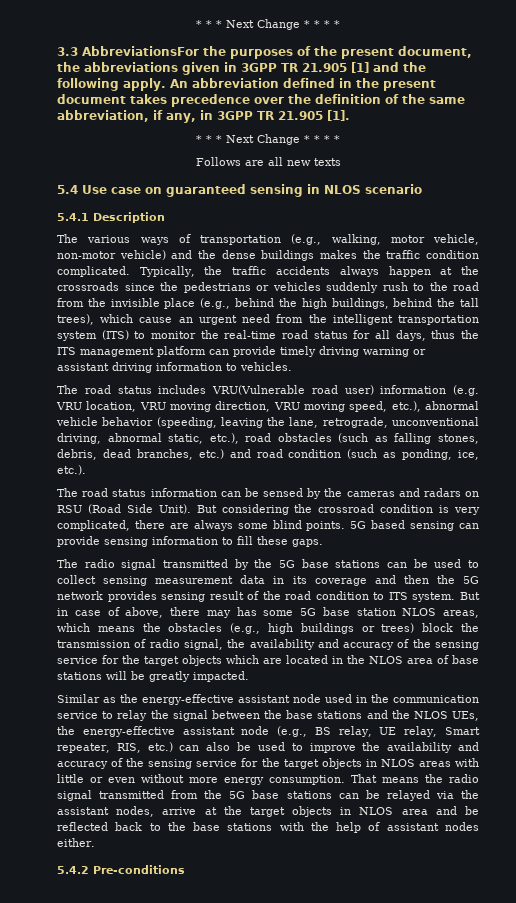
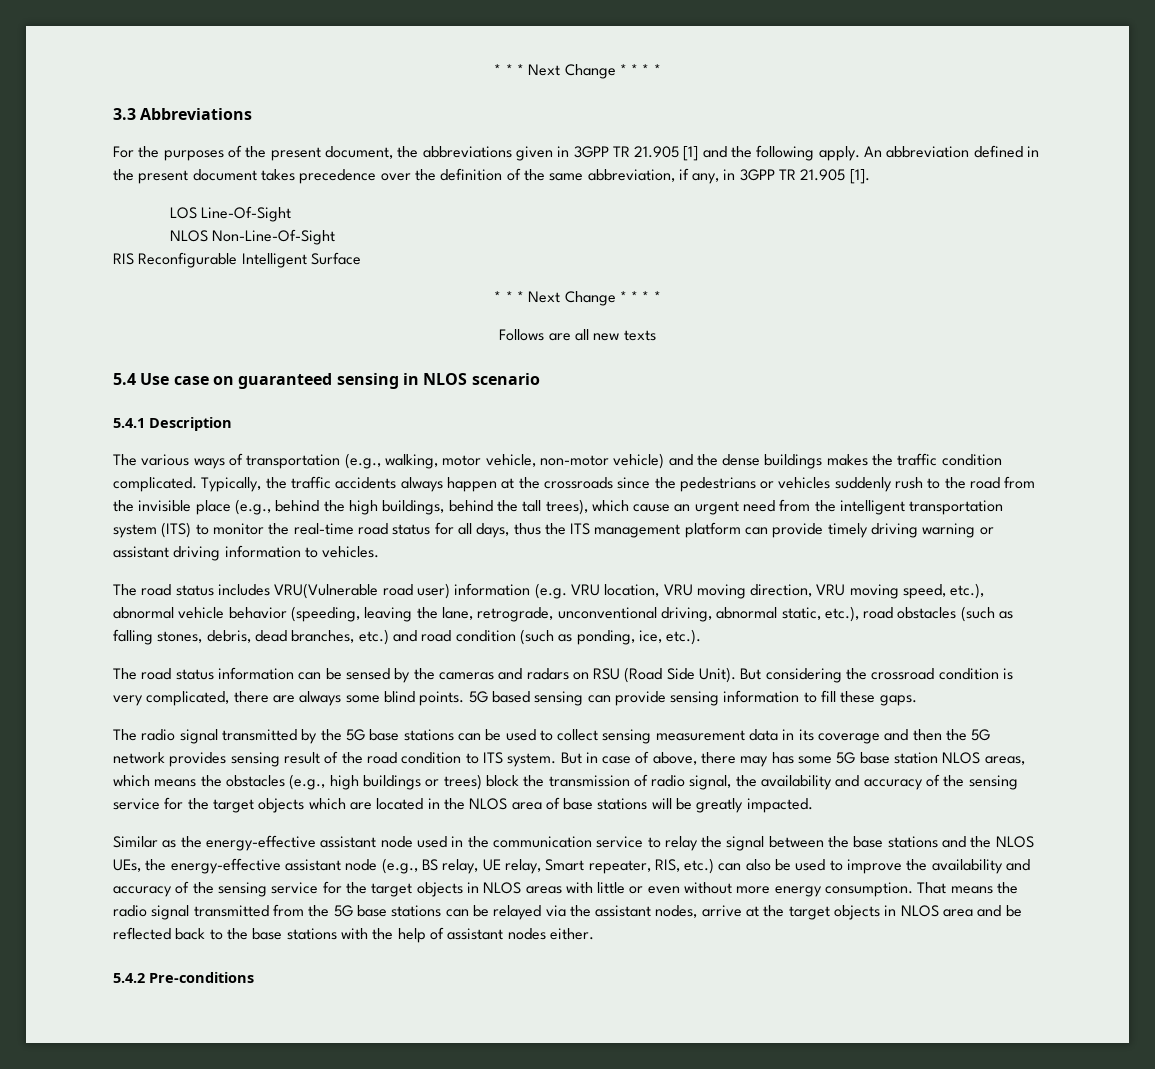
- 3.3 AbbreviationsFor the purposes of the present document, the abbreviations given in 3GPP TR 21.905 [1] and the following apply.
+ 3.3 Abbreviations
+ For the purposes of the present document, the abbreviations given in 3GPP TR 21.905 [1] and the following apply.
+ LOS Line-Of-Sight
+ NLOS Non-Line-Of-Sight
+ RIS Reconfigurable Intelligent Surface

